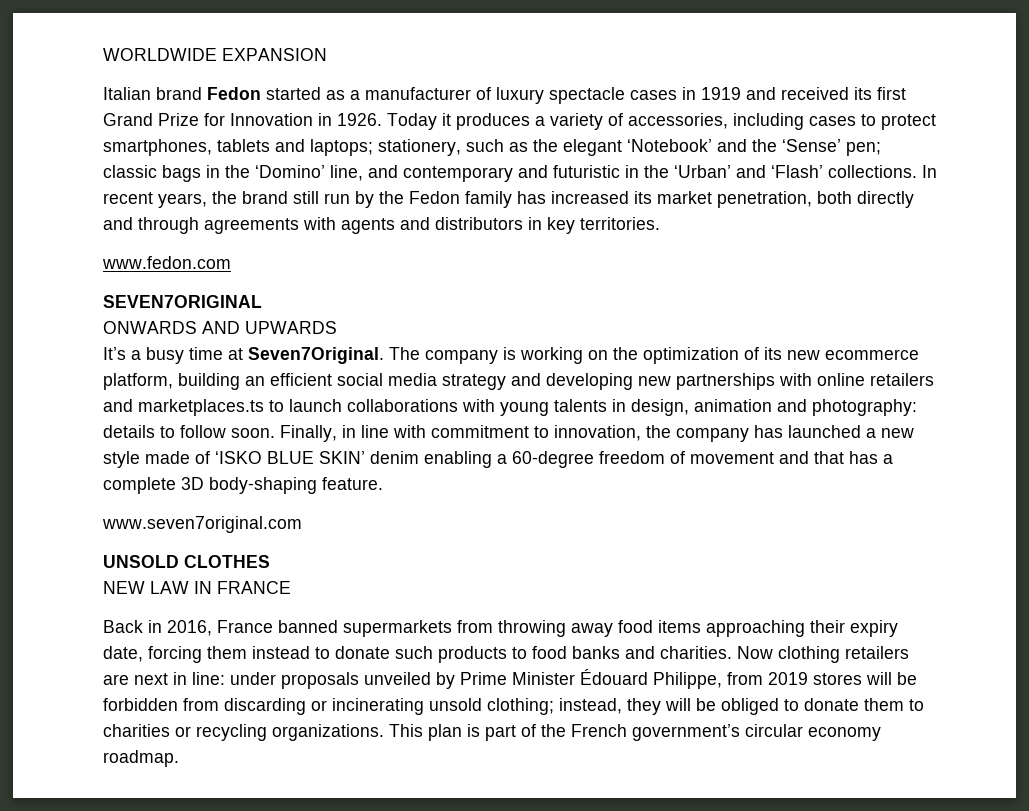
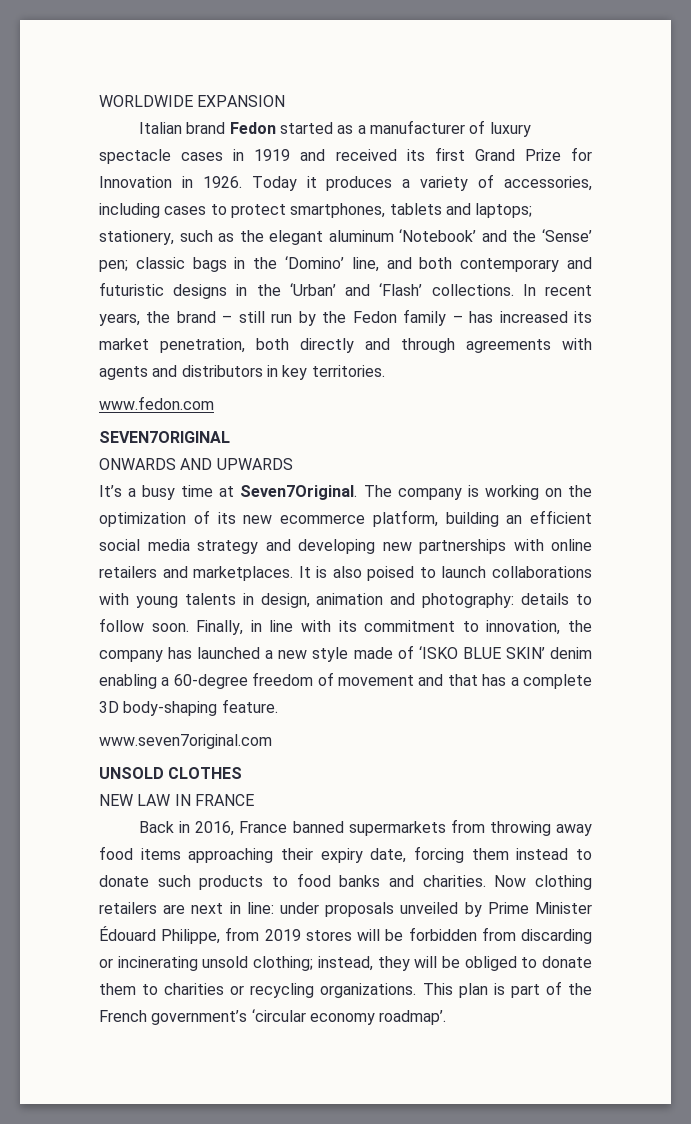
- Today it produces a variety of accessories, including cases to protect smartphones, tablets and laptops; stationery, such as the elegant ‘Notebook’ and the ‘Sense’ pen; classic bags in the ‘Domino’ line, and contemporary and futuristic in the ‘Urban’ and ‘Flash’ collections.
+ Today it produces a variety of accessories, including cases to protect smartphones, tablets and laptops; stationery, such as the elegant aluminum ‘Notebook’ and the ‘Sense’ pen; classic bags in the ‘Domino’ line, and both contemporary and futuristic designs in the ‘Urban’ and ‘Flash’ collections.
- In recent years, the brand still run by the Fedon family has increased its market penetration, both directly and through agreements with agents and distributors in key territories.
+ In recent years, the brand – still run by the Fedon family – has increased its market penetration, both directly and through agreements with agents and distributors in key territories.
- The company is working on the optimization of its new ecommerce platform, building an efficient social media strategy and developing new partnerships with online retailers and marketplaces.ts to launch collaborations with young talents in design, animation and photography: details to follow soon.
+ The company is working on the optimization of its new ecommerce platform, building an efficient social media strategy and developing new partnerships with online retailers and marketplaces. It is also poised to launch collaborations with young talents in design, animation and photography: details to follow soon.
- Finally, in line with commitment to innovation, the company has launched a new style made of ‘ISKO BLUE SKIN’ denim enabling a 60-degree freedom of movement and that has a complete 3D body-shaping feature.
+ Finally, in line with its commitment to innovation, the company has launched a new style made of ‘ISKO BLUE SKIN’ denim enabling a 60-degree freedom of movement and that has a complete 3D body-shaping feature.
- This plan is part of the French government’s circular economy roadmap.
+ This plan is part of the French government’s ‘circular economy roadmap’.

